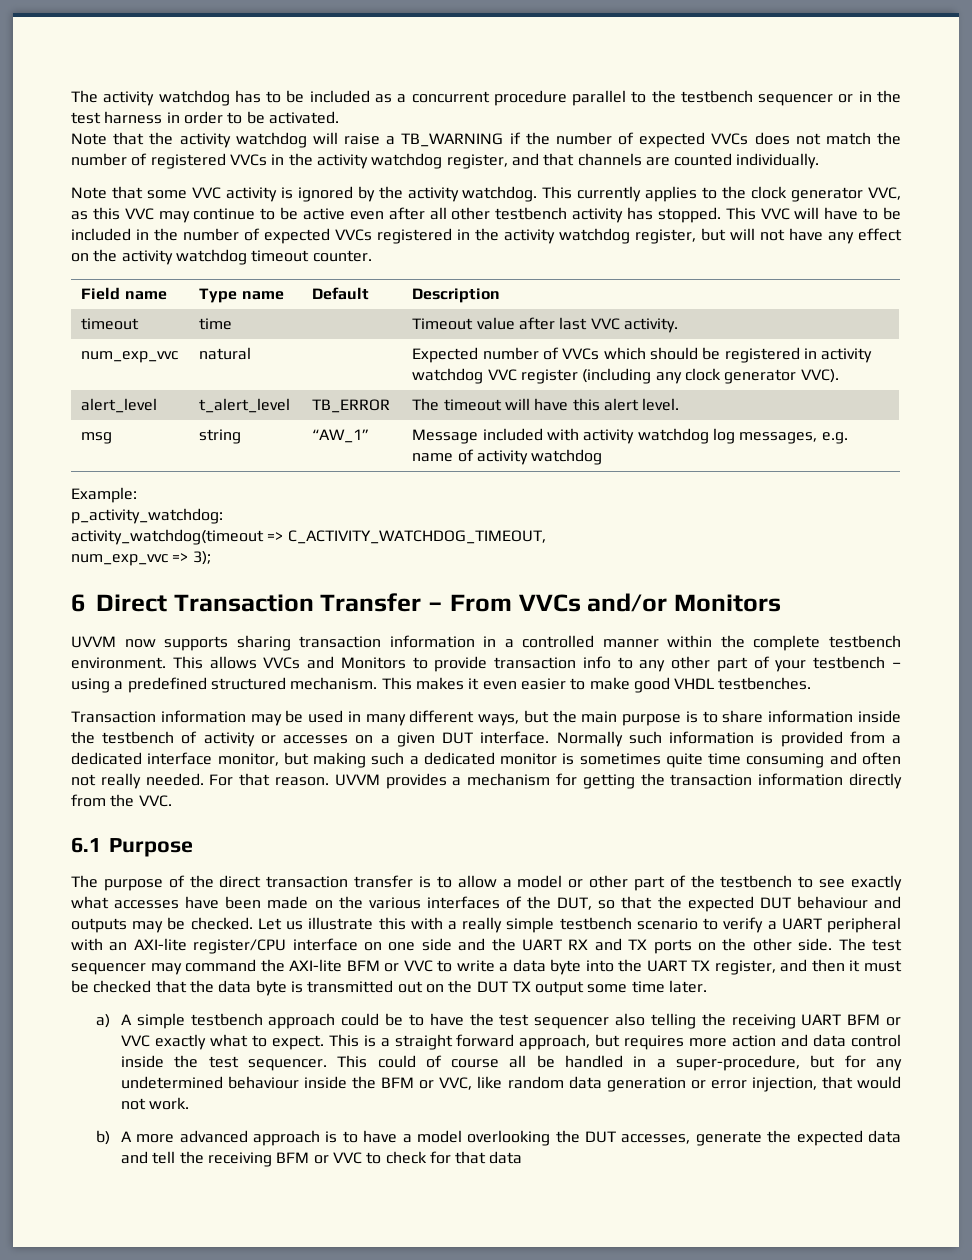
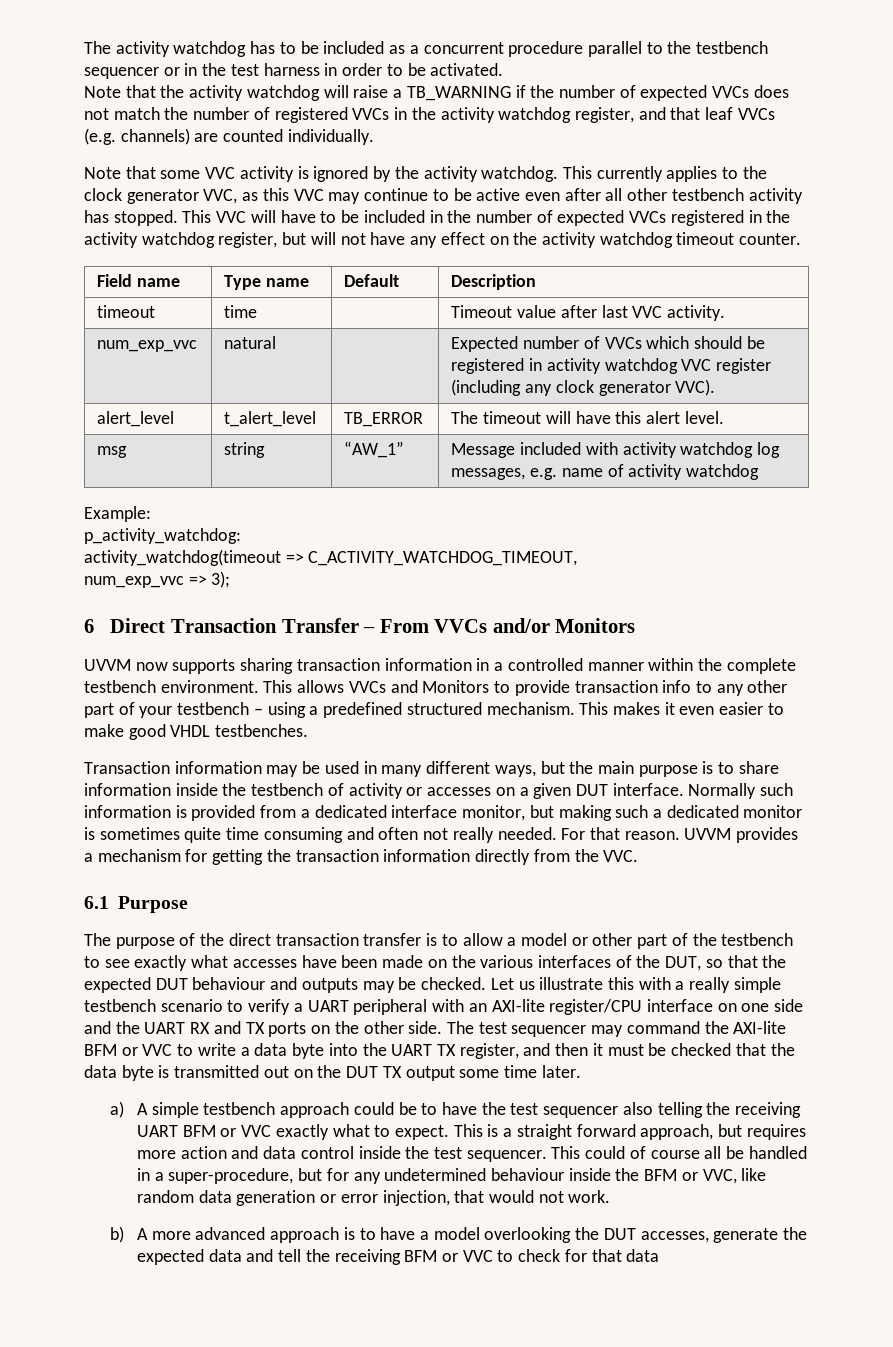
- Note that the activity watchdog will raise a TB_WARNING if the number of expected VVCs does not match the number of registered VVCs in the activity watchdog register, and that channels are counted individually.
+ Note that the activity watchdog will raise a TB_WARNING if the number of expected VVCs does not match the number of registered VVCs in the activity watchdog register, and that leaf VVCs (e.g. channels) are counted individually.

